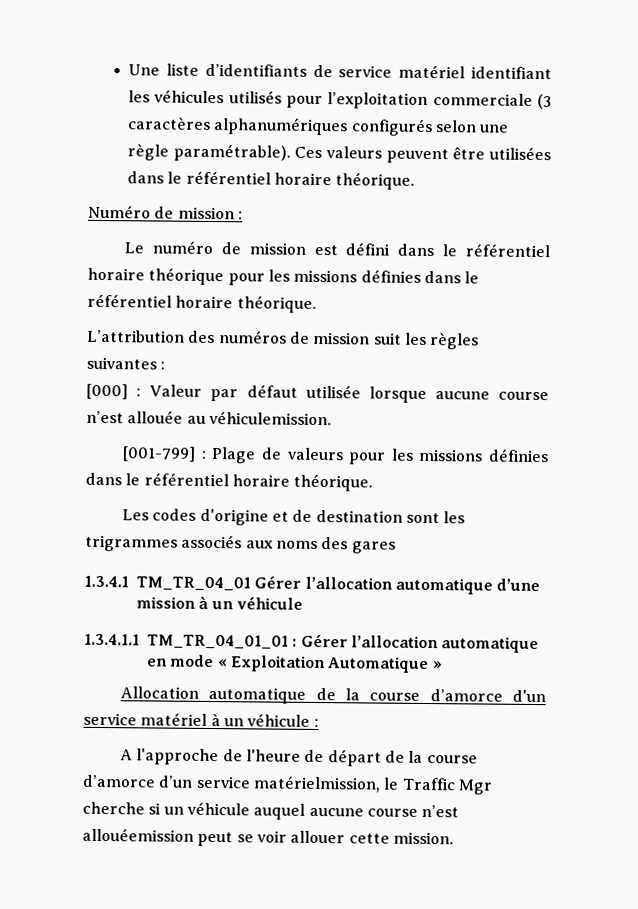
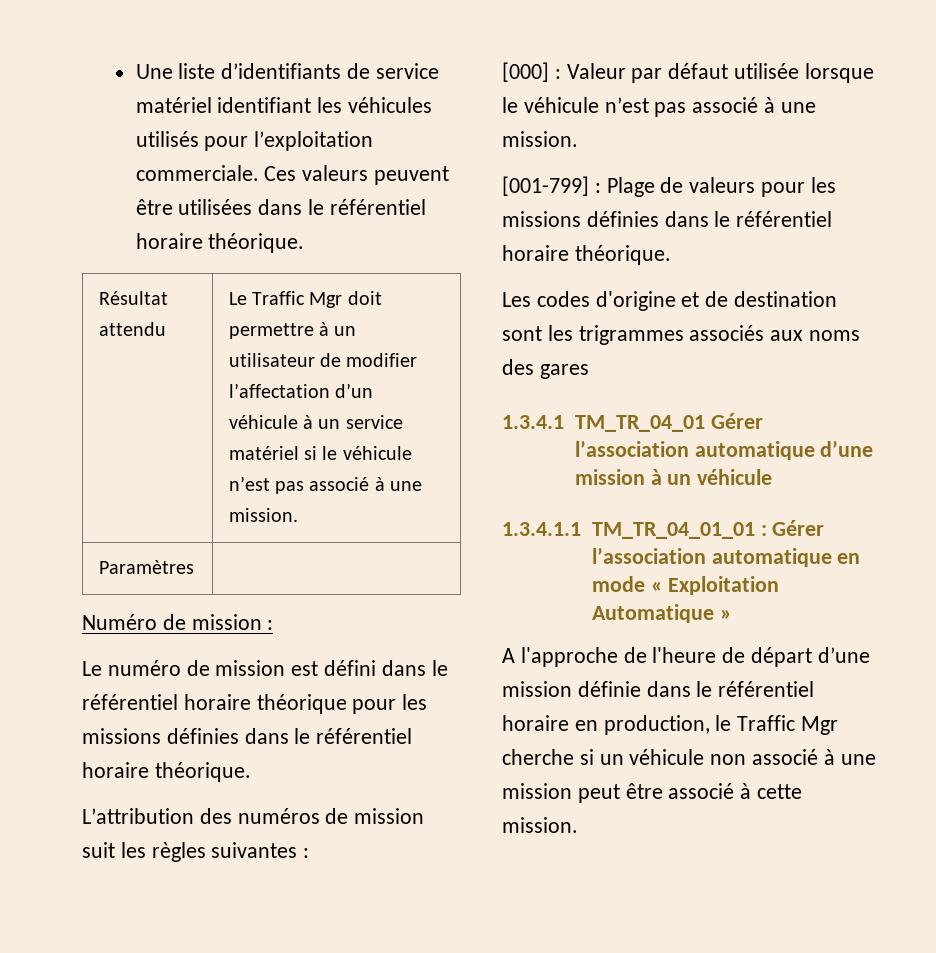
- Une liste d’identifiants de service matériel identifiant les véhicules utilisés pour l’exploitation commerciale (3 caractères alphanumériques configurés selon une règle paramétrable).
+ Une liste d’identifiants de service matériel identifiant les véhicules utilisés pour l’exploitation commerciale.
+ Résultat attendu | Le Traffic Mgr doit permettre à un utilisateur de modifier l’affectation d’un véhicule à un service matériel si le véhicule n’est pas associé à une mission.
+ Paramètres |
- [000] : Valeur par défaut utilisée lorsque aucune course n’est allouée au véhiculemission.
+ [000] : Valeur par défaut utilisée lorsque le véhicule n’est pas associé à une mission.
- 1.3.4.1 TM_TR_04_01 Gérer l’allocation automatique d’une mission à un véhicule
+ 1.3.4.1 TM_TR_04_01 Gérer l’association automatique d’une mission à un véhicule
- 1.3.4.1.1 TM_TR_04_01_01 : Gérer l’allocation automatique en mode « Exploitation Automatique »
+ 1.3.4.1.1 TM_TR_04_01_01 : Gérer l’association automatique en mode « Exploitation Automatique »
- Allocation automatique de la course d’amorce d'un service matériel à un véhicule :
- A l'approche de l'heure de départ de la course d’amorce d’un service matérielmission, le Traffic Mgr cherche si un véhicule auquel aucune course n’est allouéemission peut se voir allouer cette mission.
+ A l'approche de l'heure de départ d’une mission définie dans le référentiel horaire en production, le Traffic Mgr cherche si un véhicule non associé à une mission peut être associé à cette mission.

